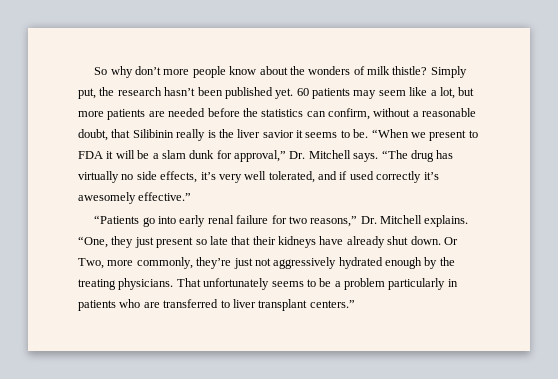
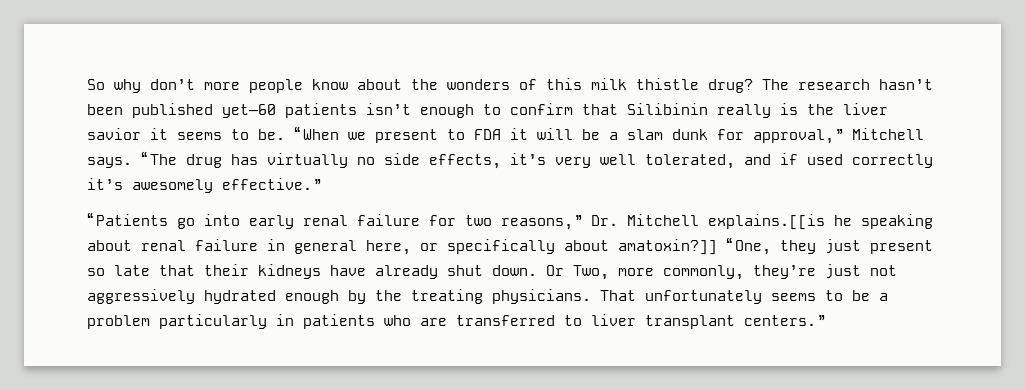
- So why don’t more people know about the wonders of milk thistle? Simply put, the research hasn’t been published yet. 60 patients may seem like a lot, but more patients are needed before the statistics can confirm, without a reasonable doubt, that Silibinin really is the liver savior it seems to be.
+ So why don’t more people know about the wonders of this milk thistle drug? The research hasn’t been published yet—60 patients isn’t enough to confirm that Silibinin really is the liver savior it seems to be.
- “When we present to FDA it will be a slam dunk for approval,” Dr. Mitchell says.
+ “When we present to FDA it will be a slam dunk for approval,” Mitchell says.
- “Patients go into early renal failure for two reasons,” Dr. Mitchell explains.
+ “Patients go into early renal failure for two reasons,” Dr. Mitchell explains.[[is he speaking about renal failure in general here, or specifically about amatoxin?]]

